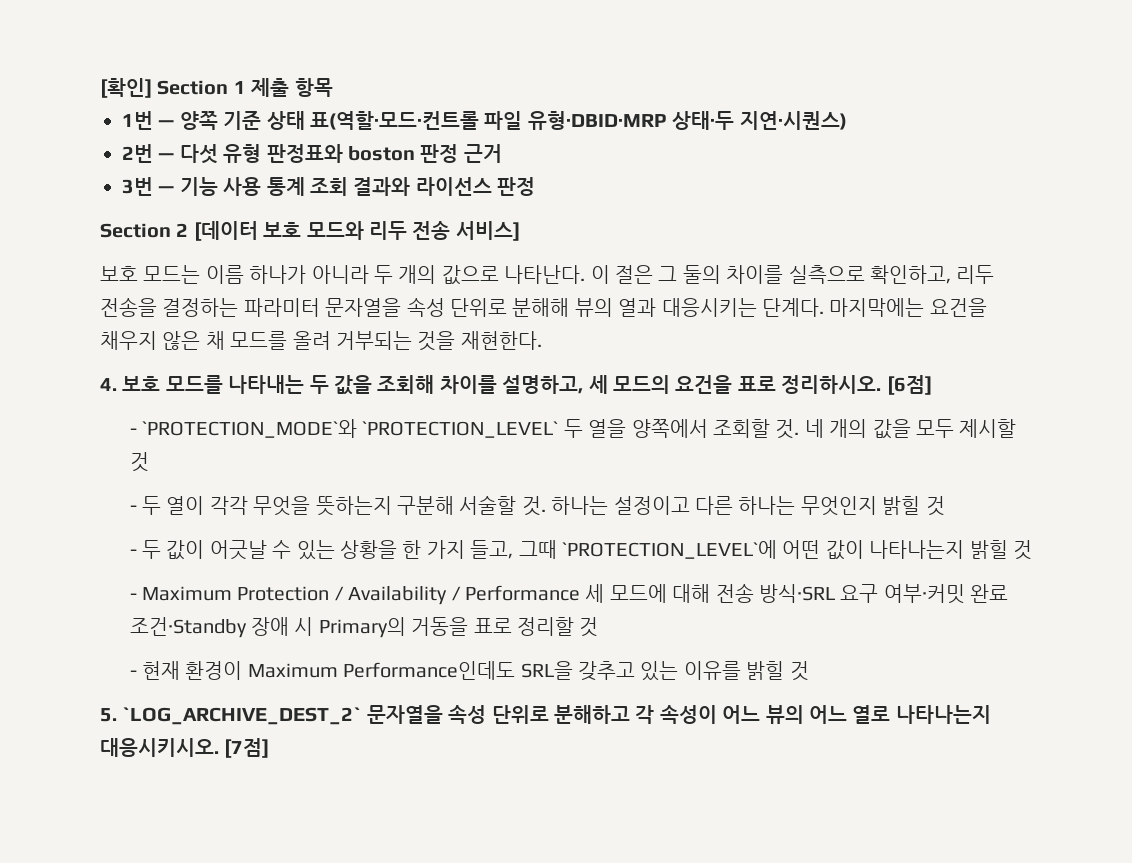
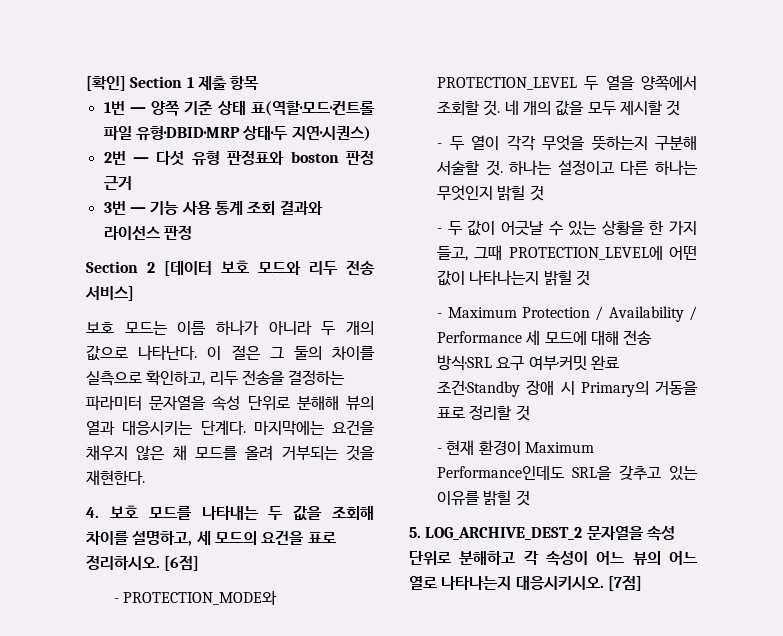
- - `PROTECTION_MODE`와 `PROTECTION_LEVEL` 두 열을 양쪽에서 조회할 것.
+ - PROTECTION_MODE와 PROTECTION_LEVEL 두 열을 양쪽에서 조회할 것.
- - 두 값이 어긋날 수 있는 상황을 한 가지 들고, 그때 `PROTECTION_LEVEL`에 어떤 값이 나타나는지 밝힐 것
+ - 두 값이 어긋날 수 있는 상황을 한 가지 들고, 그때 PROTECTION_LEVEL에 어떤 값이 나타나는지 밝힐 것
- 5. `LOG_ARCHIVE_DEST_2` 문자열을 속성 단위로 분해하고 각 속성이 어느 뷰의 어느 열로 나타나는지 대응시키시오.
+ 5. LOG_ARCHIVE_DEST_2 문자열을 속성 단위로 분해하고 각 속성이 어느 뷰의 어느 열로 나타나는지 대응시키시오.

